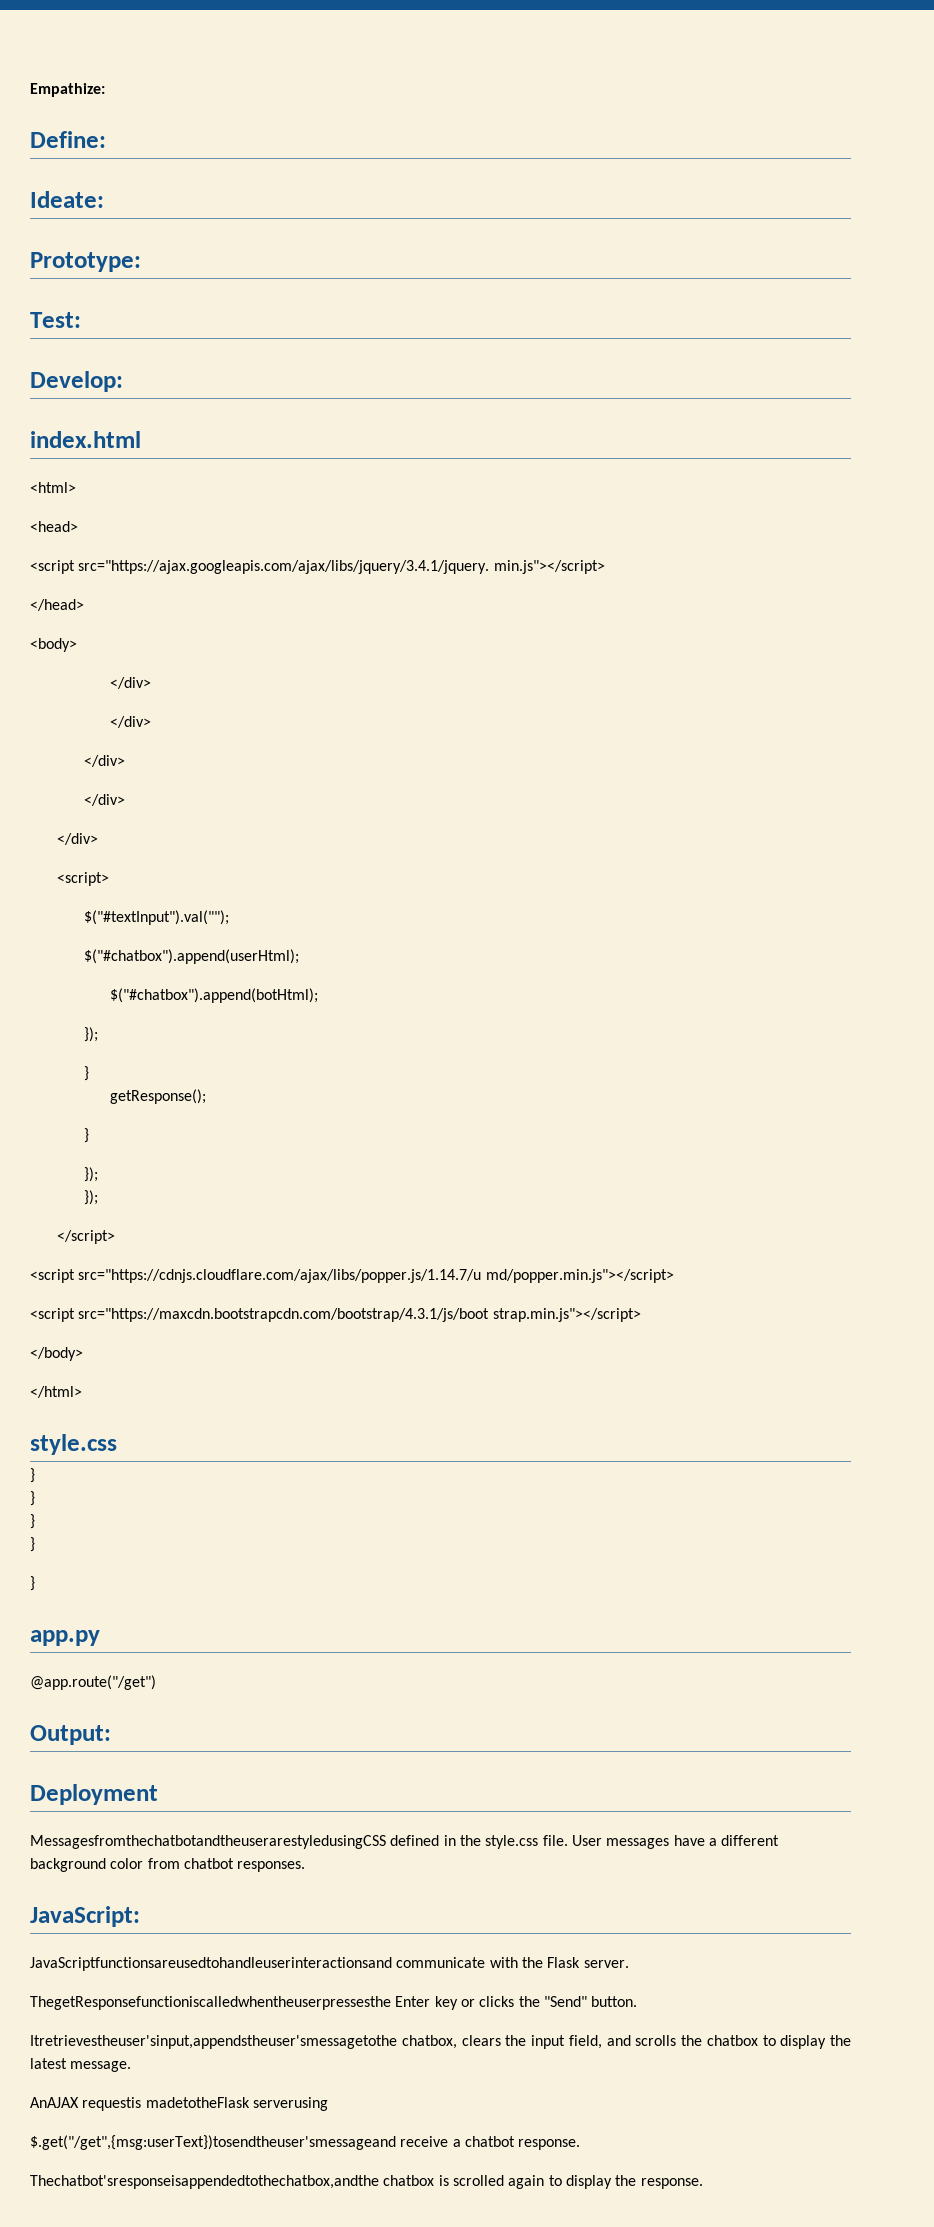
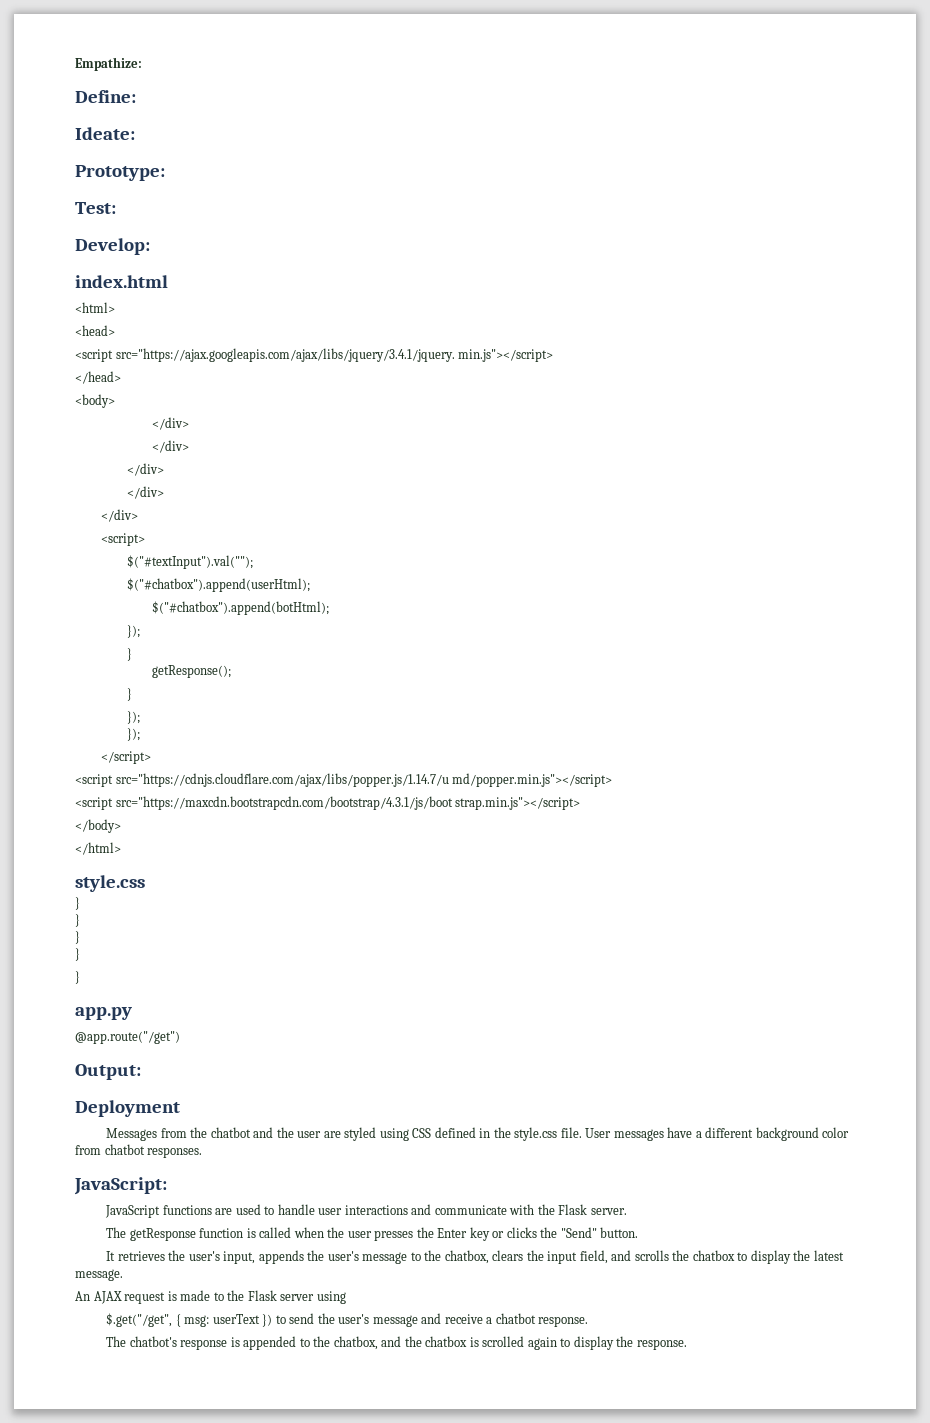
- MessagesfromthechatbotandtheuserarestyledusingCSS defined in the style.css file.
+ Messages from the chatbot and the user are styled using CSS defined in the style.css file.
- JavaScriptfunctionsareusedtohandleuserinteractionsand communicate with the Flask server.
+ JavaScript functions are used to handle user interactions and communicate with the Flask server.
- ThegetResponsefunctioniscalledwhentheuserpressesthe Enter key or clicks the "Send" button.
+ The getResponse function is called when the user presses the Enter key or clicks the "Send" button.
- Itretrievestheuser'sinput,appendstheuser'smessagetothe chatbox, clears the input field, and scrolls the chatbox to display the latest message.
+ It retrieves the user's input, appends the user's message to the chatbox, clears the input field, and scrolls the chatbox to display the latest message.
- AnAJAX requestis madetotheFlask serverusing
- $.get("/get",{msg:userText})tosendtheuser'smessageand receive a chatbot response.
- Thechatbot'sresponseisappendedtothechatbox,andthe chatbox is scrolled again to display the response.
+ An AJAX request is made to the Flask server using
+ $.get("/get", { msg: userText }) to send the user's message and receive a chatbot response.
+ The chatbot's response is appended to the chatbox, and the chatbox is scrolled again to display the response.

